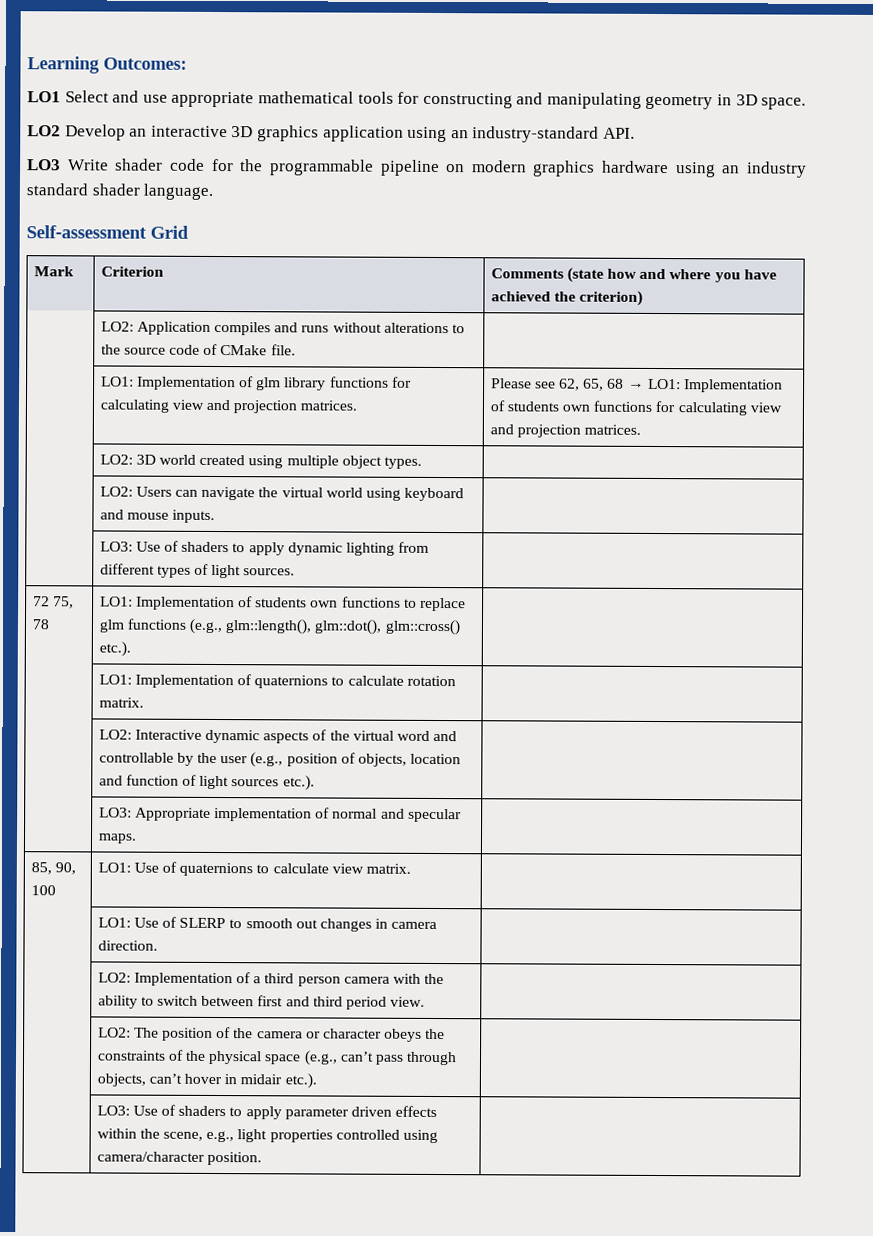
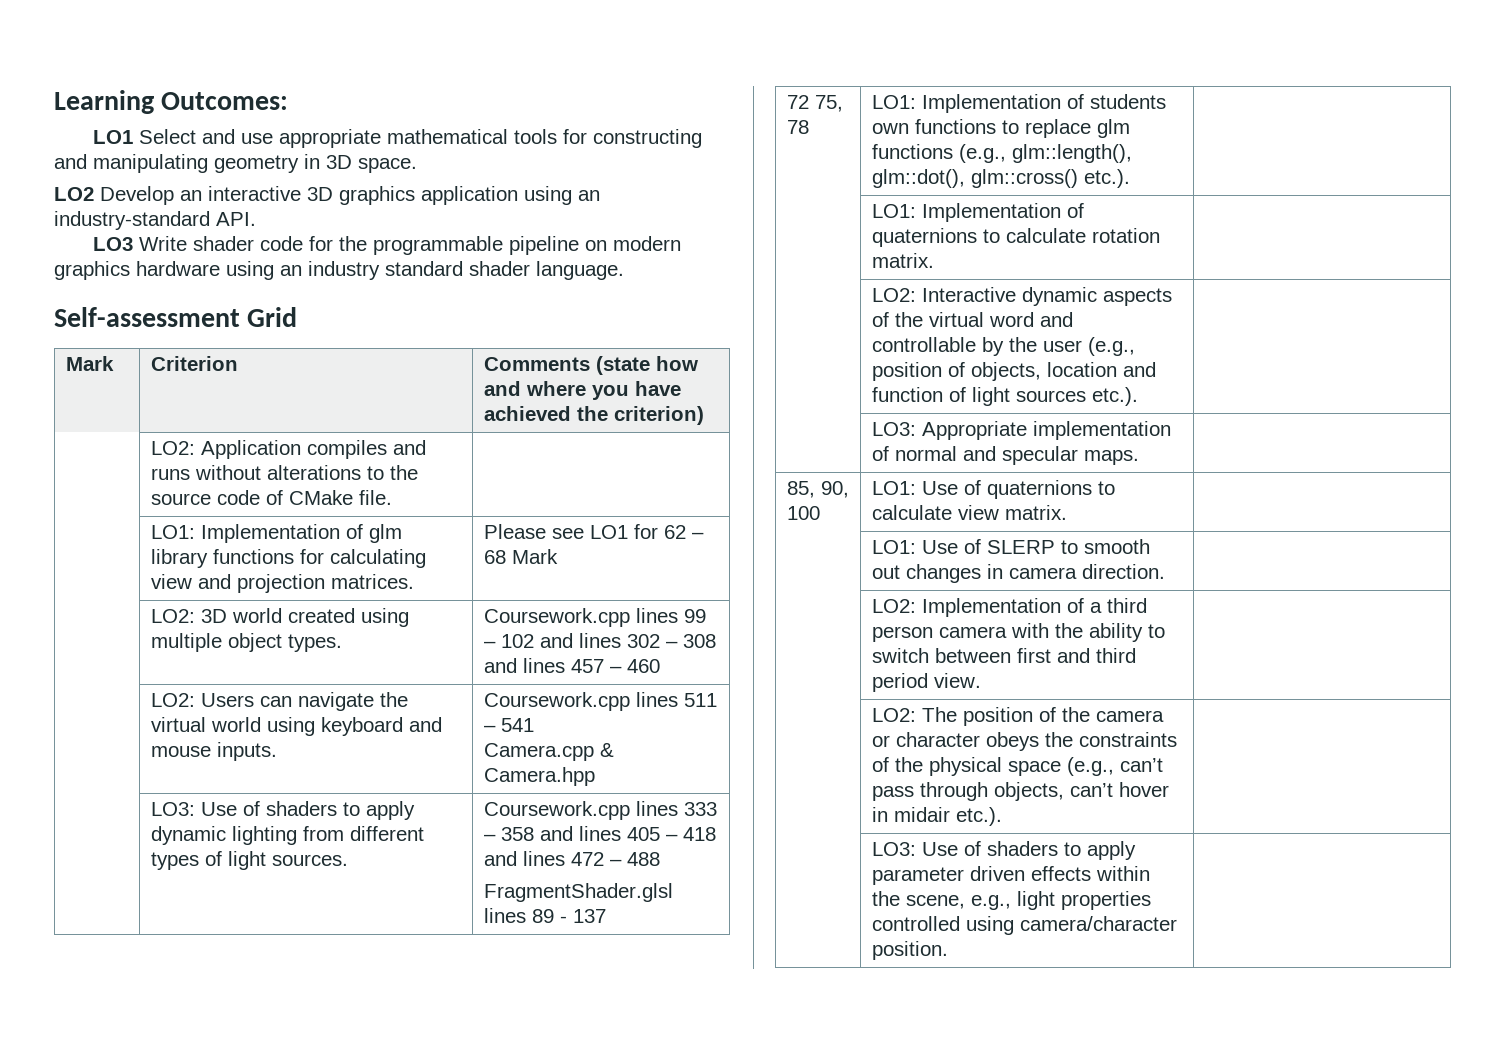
- | LO1: Implementation of glm library functions for calculating view and projection matrices. | Please see 62, 65, 68 → LO1: Implementation of students own functions for calculating view and projection matrices.
+ | LO1: Implementation of glm library functions for calculating view and projection matrices. | Please see LO1 for 62 – 68 Mark
- | LO2: 3D world created using multiple object types. |
+ | LO2: 3D world created using multiple object types. | Coursework.cpp lines 99 – 102 and lines 302 – 308 and lines 457 – 460
- | LO2: Users can navigate the virtual world using keyboard and mouse inputs. |
+ | LO2: Users can navigate the virtual world using keyboard and mouse inputs. | Coursework.cpp lines 511 – 541
+ Camera.cpp & Camera.hpp
- | LO3: Use of shaders to apply dynamic lighting from different types of light sources. |
+ | LO3: Use of shaders to apply dynamic lighting from different types of light sources. | Coursework.cpp lines 333 – 358 and lines 405 – 418 and lines 472 – 488
+ FragmentShader.glsl lines 89 - 137

